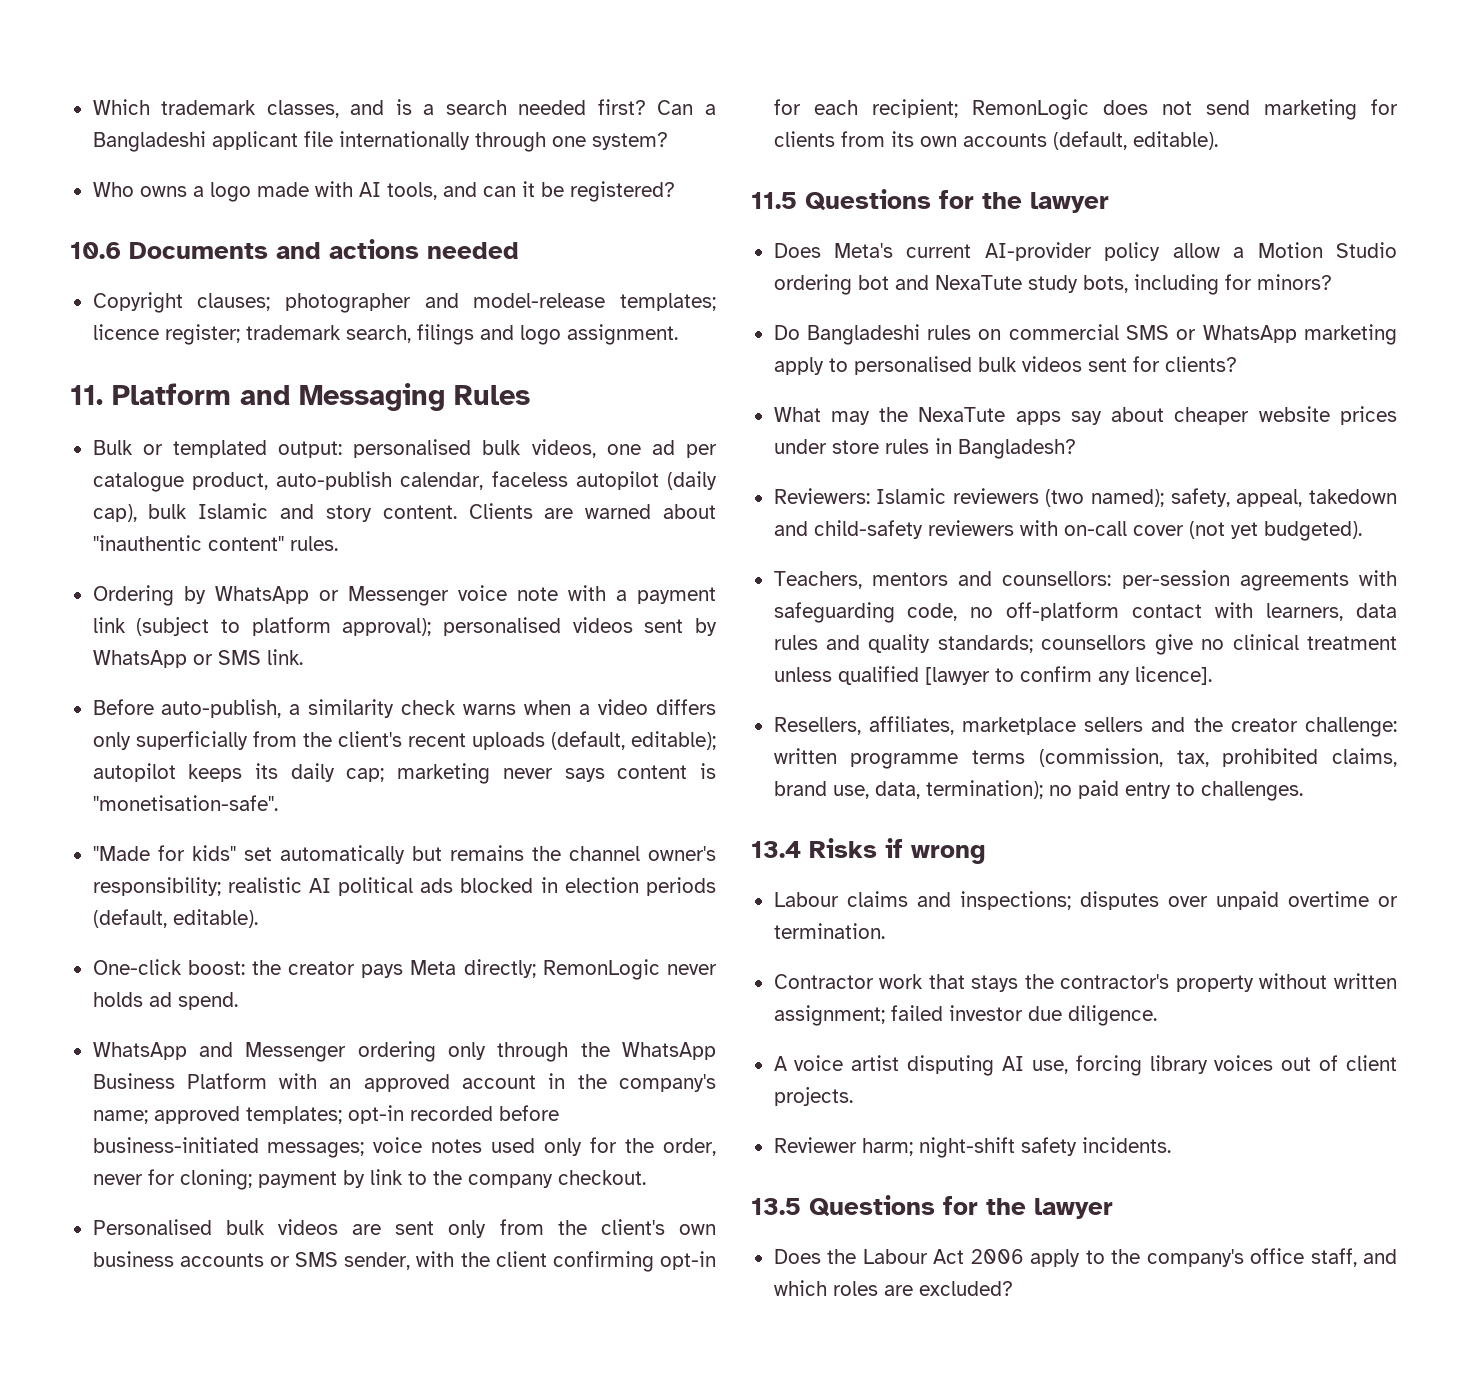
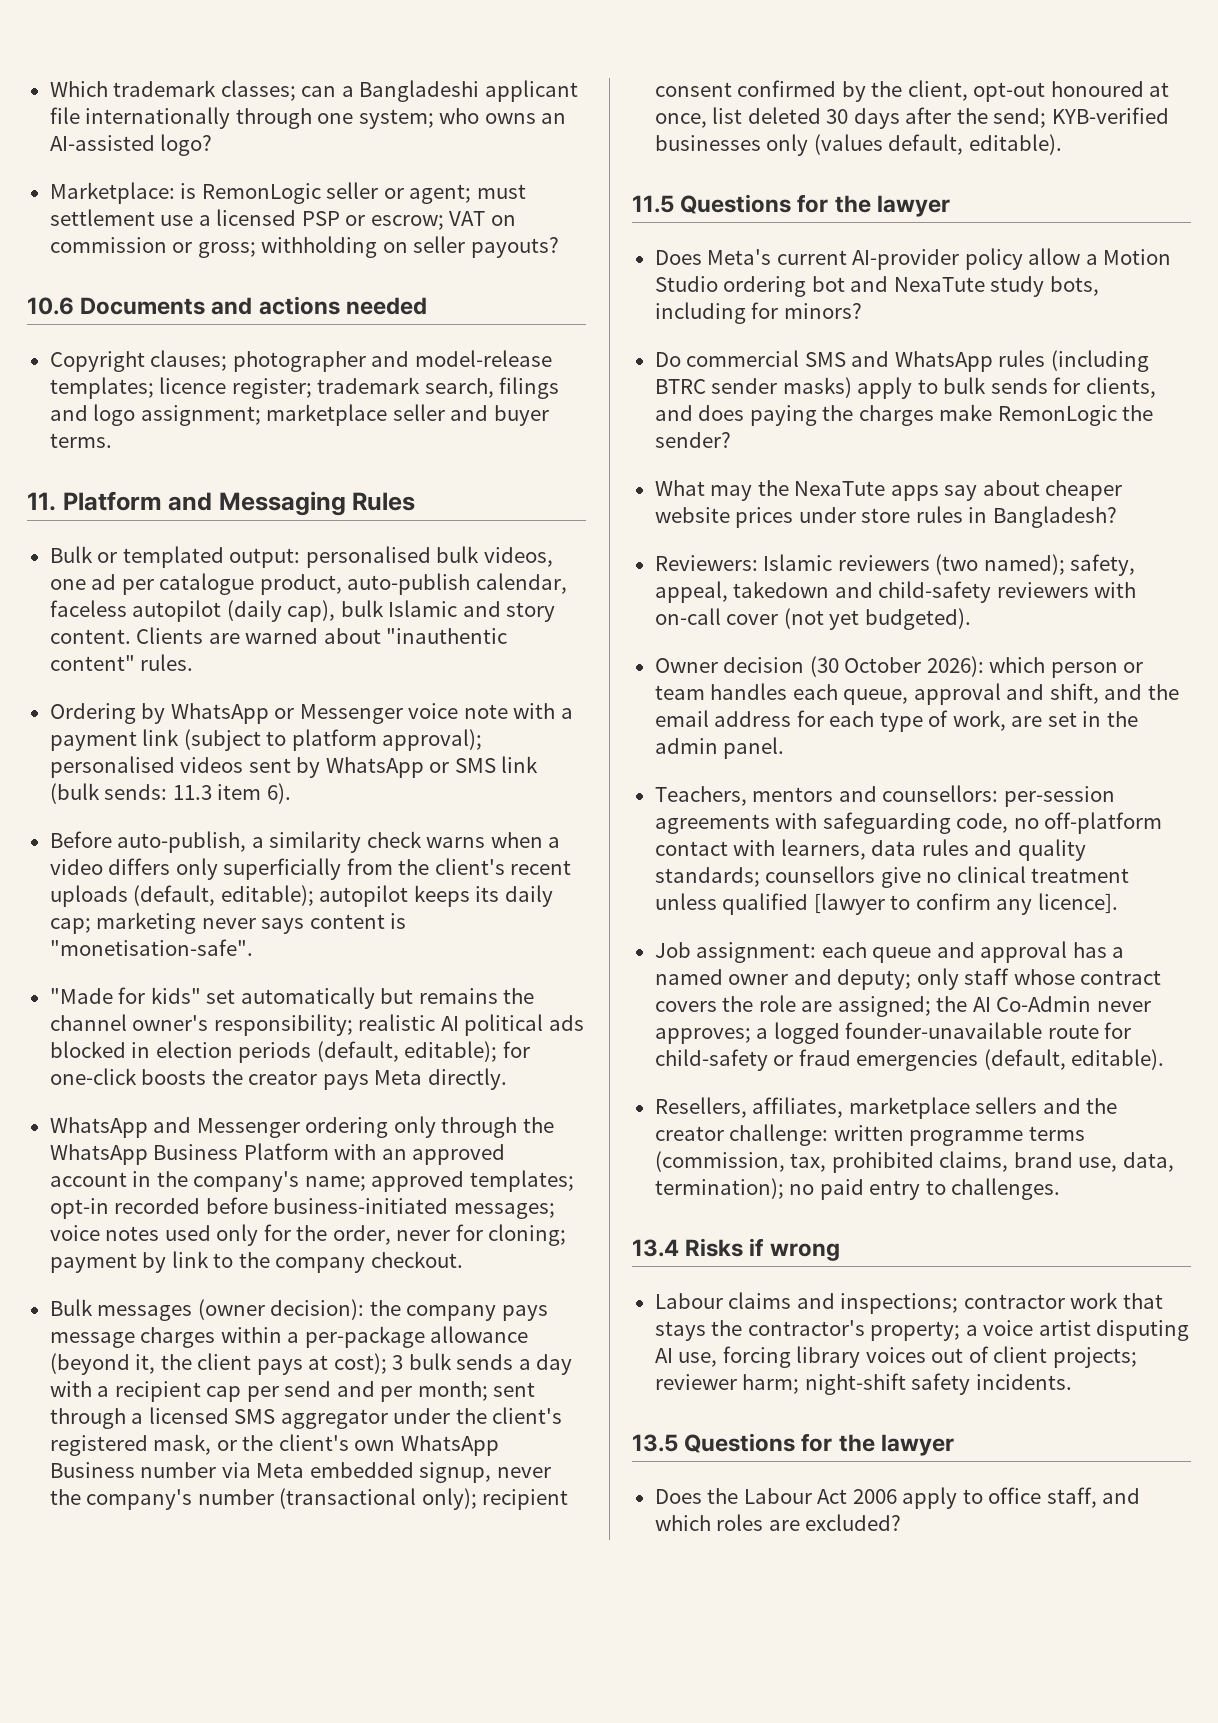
- Which trademark classes, and is a search needed first? Can a Bangladeshi applicant file internationally through one system?
- Who owns a logo made with AI tools, and can it be registered?
+ Which trademark classes; can a Bangladeshi applicant file internationally through one system; who owns an AI-assisted logo?
+ Marketplace: is RemonLogic seller or agent; must settlement use a licensed PSP or escrow; VAT on commission or gross; withholding on seller payouts?
- Copyright clauses; photographer and model-release templates; licence register; trademark search, filings and logo assignment.
+ Copyright clauses; photographer and model-release templates; licence register; trademark search, filings and logo assignment; marketplace seller and buyer terms.
- Ordering by WhatsApp or Messenger voice note with a payment link (subject to platform approval); personalised videos sent by WhatsApp or SMS link.
+ Ordering by WhatsApp or Messenger voice note with a payment link (subject to platform approval); personalised videos sent by WhatsApp or SMS link (bulk sends: 11.3 item 6).
- "Made for kids" set automatically but remains the channel owner's responsibility; realistic AI political ads blocked in election periods (default, editable).
- One-click boost: the creator pays Meta directly; RemonLogic never holds ad spend.
+ "Made for kids" set automatically but remains the channel owner's responsibility; realistic AI political ads blocked in election periods (default, editable); for one-click boosts the creator pays Meta directly.
- Personalised bulk videos are sent only from the client's own business accounts or SMS sender, with the client confirming opt-in for each recipient; RemonLogic does not send marketing for clients from its own accounts (default, editable).
+ Bulk messages (owner decision): the company pays message charges within a per-package allowance (beyond it, the client pays at cost); 3 bulk sends a day with a recipient cap per send and per month; sent through a licensed SMS aggregator under the client's registered mask, or the client's own WhatsApp Business number via Meta embedded signup, never the company's number (transactional only); recipient consent confirmed by the client, opt-out honoured at once, list deleted 30 days after the send; KYB-verified businesses only (values default, editable).
- Do Bangladeshi rules on commercial SMS or WhatsApp marketing apply to personalised bulk videos sent for clients?
+ Do commercial SMS and WhatsApp rules (including BTRC sender masks) apply to bulk sends for clients, and does paying the charges make RemonLogic the sender?
+ Owner decision (30 October 2026): which person or team handles each queue, approval and shift, and the email address for each type of work, are set in the admin panel.
+ Job assignment: each queue and approval has a named owner and deputy; only staff whose contract covers the role are assigned; the AI Co-Admin never approves; a logged founder-unavailable route for child-safety or fraud emergencies (default, editable).
- Labour claims and inspections; disputes over unpaid overtime or termination.
- Contractor work that stays the contractor's property without written assignment; failed investor due diligence.
- A voice artist disputing AI use, forcing library voices out of client projects.
- Reviewer harm; night-shift safety incidents.
+ Labour claims and inspections; contractor work that stays the contractor's property; a voice artist disputing AI use, forcing library voices out of client projects; reviewer harm; night-shift safety incidents.
- Does the Labour Act 2006 apply to the company's office staff, and which roles are excluded?
+ Does the Labour Act 2006 apply to office staff, and which roles are excluded?

